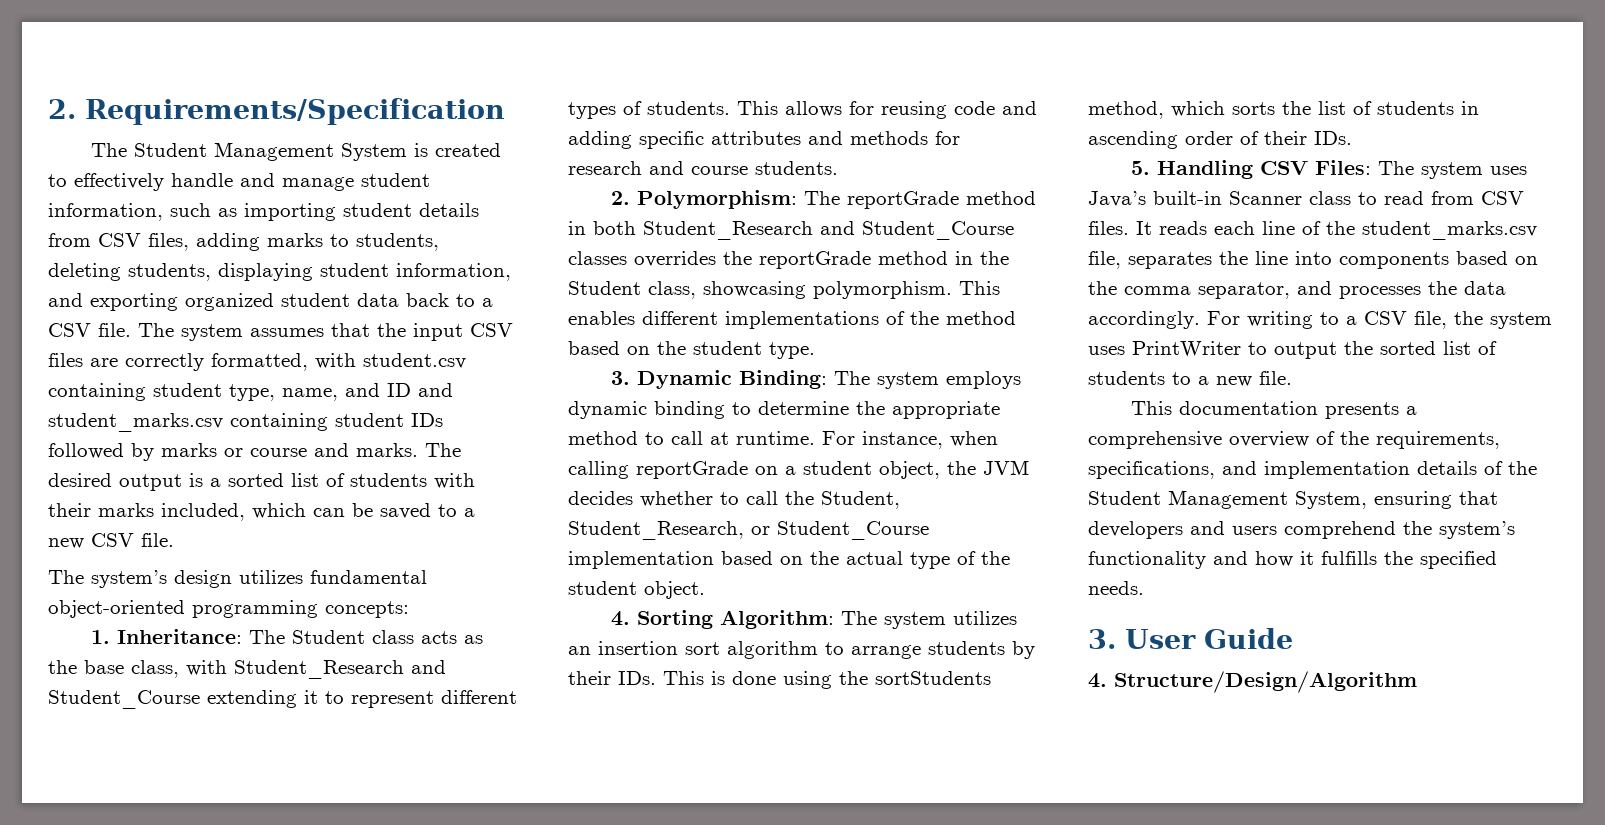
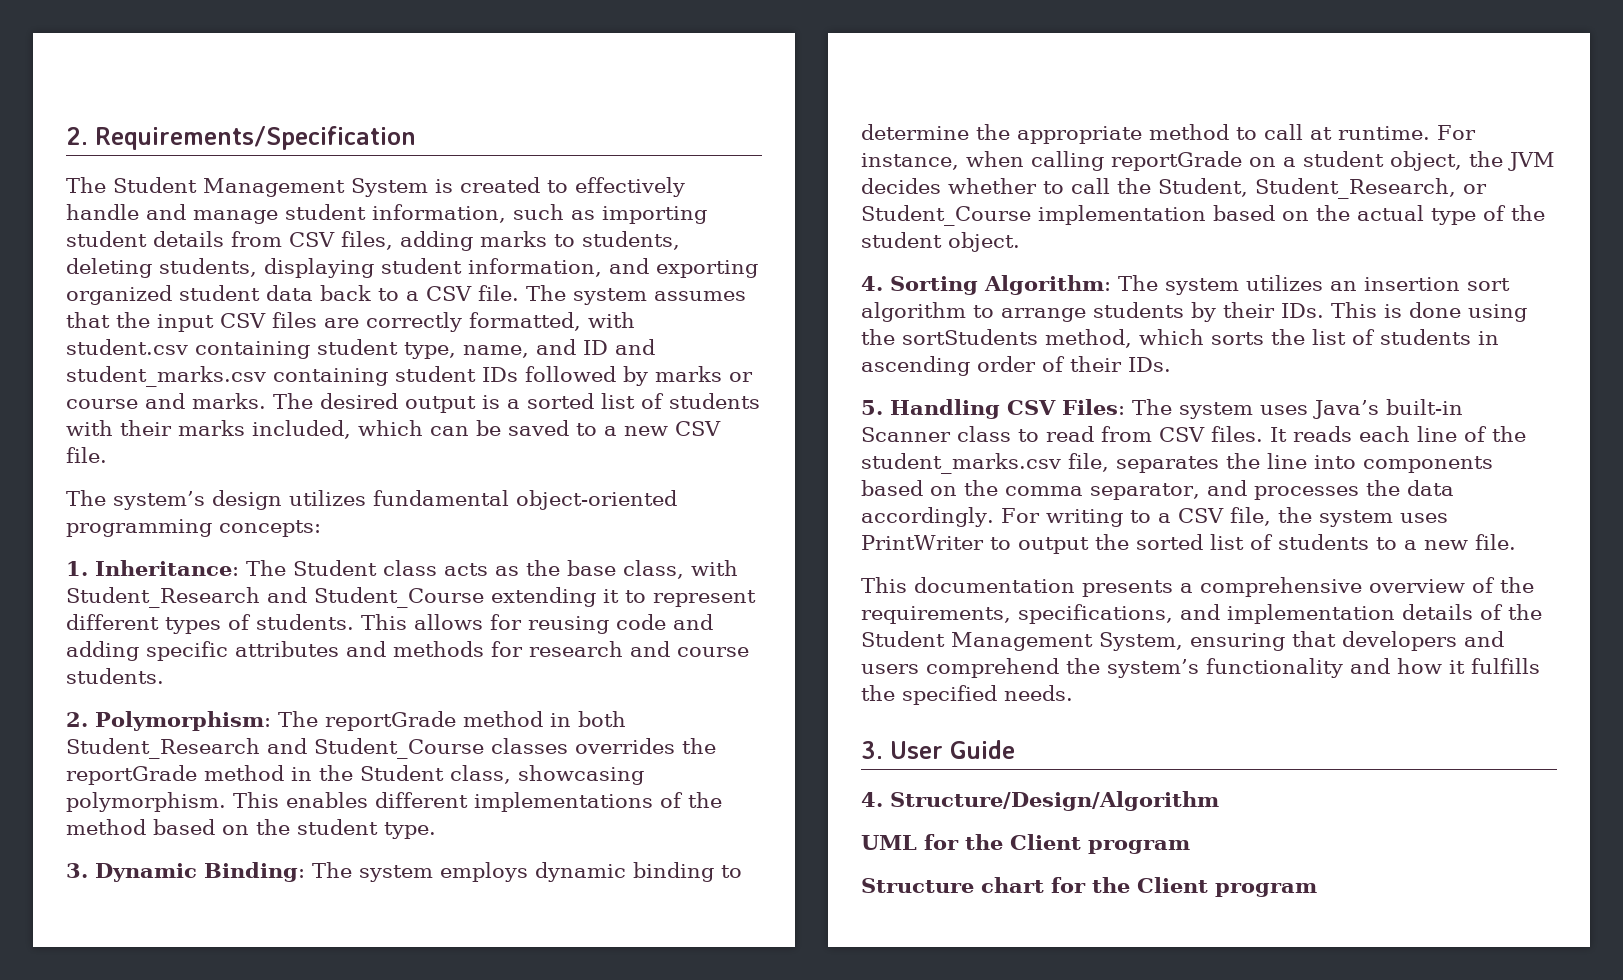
+ UML for the Client program
+ Structure chart for the Client program

